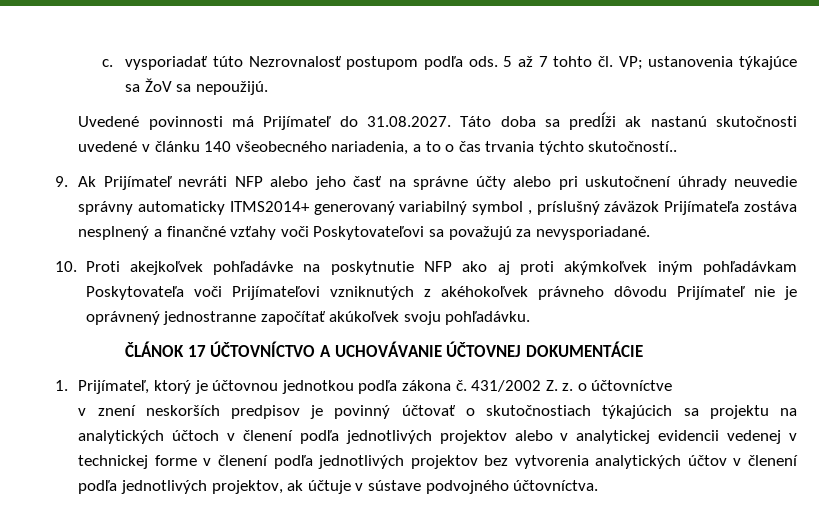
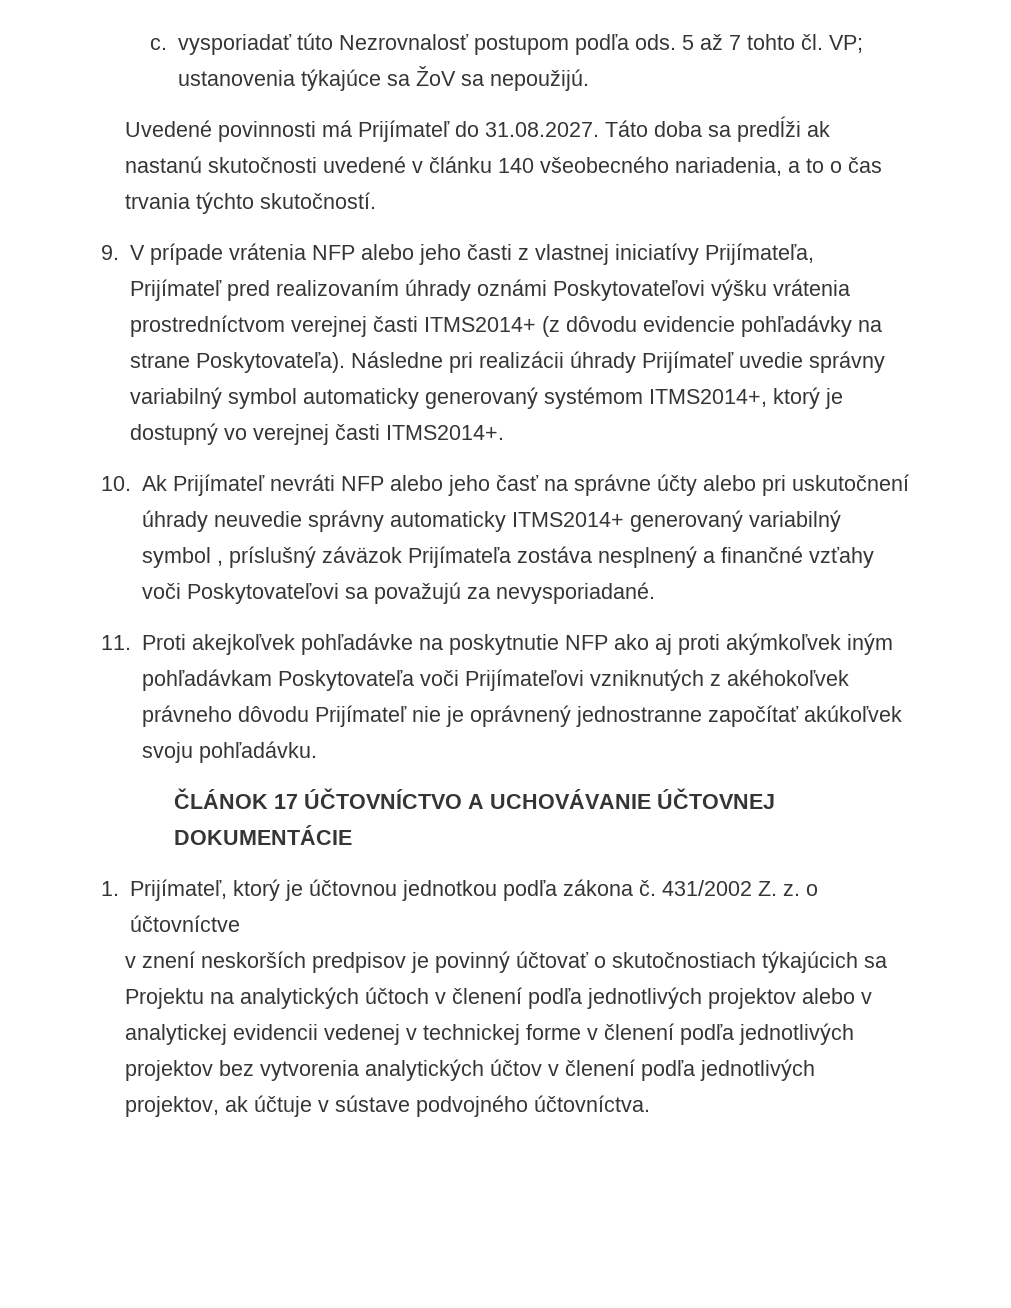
- Uvedené povinnosti má Prijímateľ do 31.08.2027. Táto doba sa predĺži ak nastanú skutočnosti uvedené v článku 140 všeobecného nariadenia, a to o čas trvania týchto skutočností..
- 9. Ak Prijímateľ nevráti NFP alebo jeho časť na správne účty alebo pri uskutočnení úhrady neuvedie správny automaticky ITMS2014+ generovaný variabilný symbol , príslušný záväzok Prijímateľa zostáva nesplnený a finančné vzťahy voči Poskytovateľovi sa považujú za nevysporiadané.
+ Uvedené povinnosti má Prijímateľ do 31.08.2027. Táto doba sa predĺži ak nastanú skutočnosti uvedené v článku 140 všeobecného nariadenia, a to o čas trvania týchto skutočností.
+ 9. V prípade vrátenia NFP alebo jeho časti z vlastnej iniciatívy Prijímateľa, Prijímateľ pred realizovaním úhrady oznámi Poskytovateľovi výšku vrátenia prostredníctvom verejnej časti ITMS2014+ (z dôvodu evidencie pohľadávky na strane Poskytovateľa). Následne pri realizácii úhrady Prijímateľ uvedie správny variabilný symbol automaticky generovaný systémom ITMS2014+, ktorý je dostupný vo verejnej časti ITMS2014+.
+ 10. Ak Prijímateľ nevráti NFP alebo jeho časť na správne účty alebo pri uskutočnení úhrady neuvedie správny automaticky ITMS2014+ generovaný variabilný symbol , príslušný záväzok Prijímateľa zostáva nesplnený a finančné vzťahy voči Poskytovateľovi sa považujú za nevysporiadané.
- 10. Proti akejkoľvek pohľadávke na poskytnutie NFP ako aj proti akýmkoľvek iným pohľadávkam Poskytovateľa voči Prijímateľovi vzniknutých z akéhokoľvek právneho dôvodu Prijímateľ nie je oprávnený jednostranne započítať akúkoľvek svoju pohľadávku.
+ 11. Proti akejkoľvek pohľadávke na poskytnutie NFP ako aj proti akýmkoľvek iným pohľadávkam Poskytovateľa voči Prijímateľovi vzniknutých z akéhokoľvek právneho dôvodu Prijímateľ nie je oprávnený jednostranne započítať akúkoľvek svoju pohľadávku.
- v znení neskorších predpisov je povinný účtovať o skutočnostiach týkajúcich sa projektu na analytických účtoch v členení podľa jednotlivých projektov alebo v analytickej evidencii vedenej v technickej forme v členení podľa jednotlivých projektov bez vytvorenia analytických účtov v členení podľa jednotlivých projektov, ak účtuje v sústave podvojného účtovníctva.
+ v znení neskorších predpisov je povinný účtovať o skutočnostiach týkajúcich sa Projektu na analytických účtoch v členení podľa jednotlivých projektov alebo v analytickej evidencii vedenej v technickej forme v členení podľa jednotlivých projektov bez vytvorenia analytických účtov v členení podľa jednotlivých projektov, ak účtuje v sústave podvojného účtovníctva.

